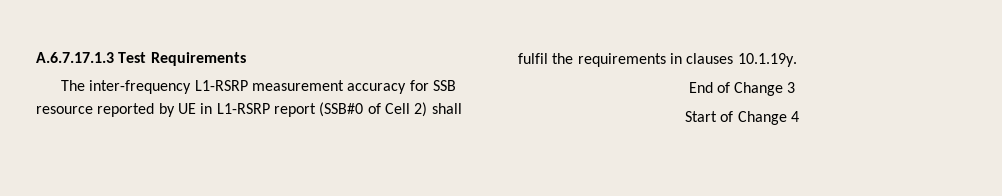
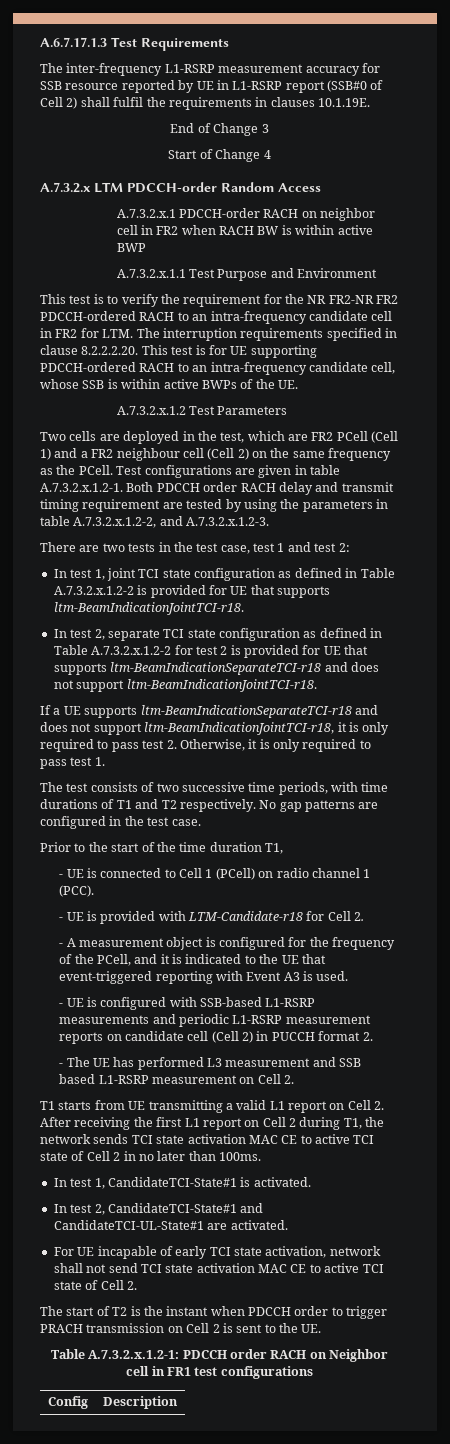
- The inter-frequency L1-RSRP measurement accuracy for SSB resource reported by UE in L1-RSRP report (SSB#0 of Cell 2) shall fulfil the requirements in clauses 10.1.19y.
+ The inter-frequency L1-RSRP measurement accuracy for SSB resource reported by UE in L1-RSRP report (SSB#0 of Cell 2) shall fulfil the requirements in clauses 10.1.19E.
+ A.7.3.2.x LTM PDCCH-order Random Access
+ A.7.3.2.x.1 PDCCH-order RACH on neighbor cell in FR2 when RACH BW is within active BWP
+ A.7.3.2.x.1.1 Test Purpose and Environment
+ This test is to verify the requirement for the NR FR2-NR FR2 PDCCH-ordered RACH to an intra-frequency candidate cell in FR2 for LTM. The interruption requirements specified in clause 8.2.2.2.20. This test is for UE supporting PDCCH-ordered RACH to an intra-frequency candidate cell, whose SSB is within active BWPs of the UE.
+ A.7.3.2.x.1.2 Test Parameters
+ Two cells are deployed in the test, which are FR2 PCell (Cell 1) and a FR2 neighbour cell (Cell 2) on the same frequency as the PCell. Test configurations are given in table A.7.3.2.x.1.2-1. Both PDCCH order RACH delay and transmit timing requirement are tested by using the parameters in table A.7.3.2.x.1.2-2, and A.7.3.2.x.1.2-3.
+ There are two tests in the test case, test 1 and test 2:
+ In test 1, joint TCI state configuration as defined in Table A.7.3.2.x.1.2-2 is provided for UE that supports ltm-BeamIndicationJointTCI-r18.
+ In test 2, separate TCI state configuration as defined in Table A.7.3.2.x.1.2-2 for test 2 is provided for UE that supports ltm-BeamIndicationSeparateTCI-r18 and does not support ltm-BeamIndicationJointTCI-r18.
+ If a UE supports ltm-BeamIndicationSeparateTCI-r18 and does not support ltm-BeamIndicationJointTCI-r18, it is only required to pass test 2. Otherwise, it is only required to pass test 1.
+ The test consists of two successive time periods, with time durations of T1 and T2 respectively. No gap patterns are configured in the test case.
+ Prior to the start of the time duration T1,
+ - UE is connected to Cell 1 (PCell) on radio channel 1 (PCC).
+ - UE is provided with LTM-Candidate-r18 for Cell 2.
+ - A measurement object is configured for the frequency of the PCell, and it is indicated to the UE that event-triggered reporting with Event A3 is used.
+ - UE is configured with SSB-based L1-RSRP measurements and periodic L1-RSRP measurement reports on candidate cell (Cell 2) in PUCCH format 2.
+ - The UE has performed L3 measurement and SSB based L1-RSRP measurement on Cell 2.
+ T1 starts from UE transmitting a valid L1 report on Cell 2. After receiving the first L1 report on Cell 2 during T1, the network sends TCI state activation MAC CE to active TCI state of Cell 2 in no later than 100ms.
+ In test 1, CandidateTCI-State#1 is activated.
+ In test 2, CandidateTCI-State#1 and CandidateTCI-UL-State#1 are activated.
+ For UE incapable of early TCI state activation, network shall not send TCI state activation MAC CE to active TCI state of Cell 2.
+ The start of T2 is the instant when PDCCH order to trigger PRACH transmission on Cell 2 is sent to the UE.
+ Table A.7.3.2.x.1.2-1: PDCCH order RACH on Neighbor cell in FR1 test configurations
+ Config | Description

